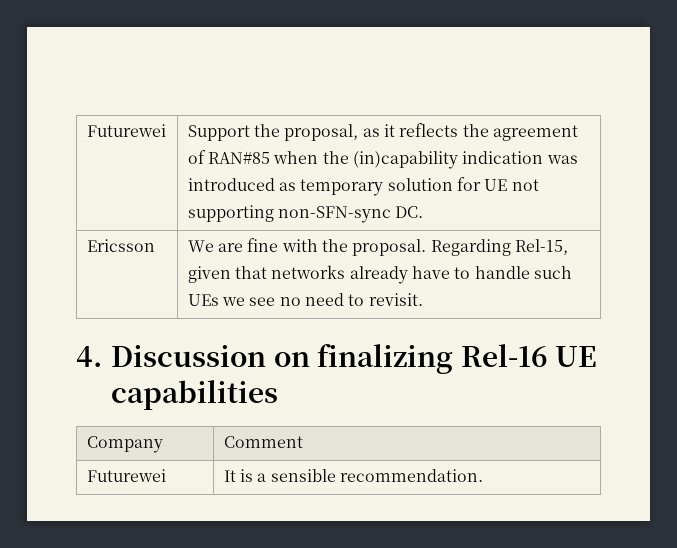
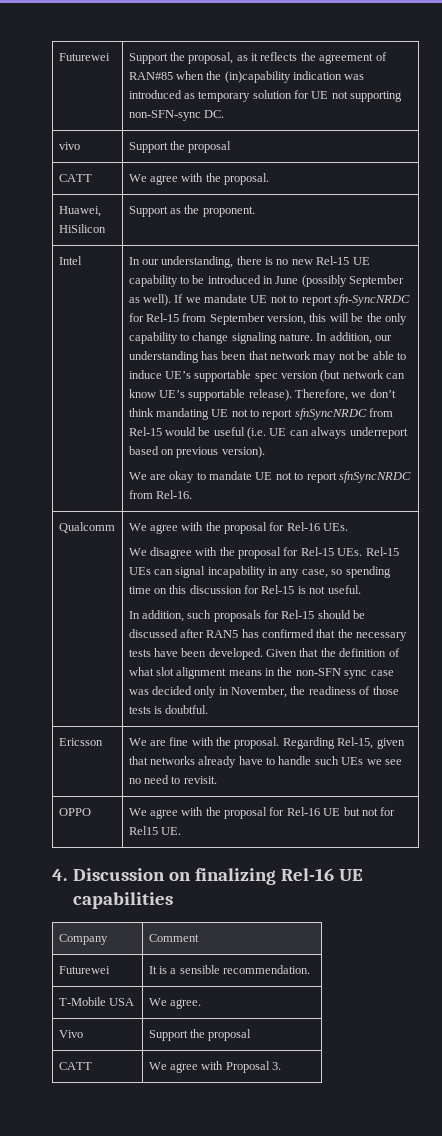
+ vivo | Support the proposal
+ CATT | We agree with the proposal.
+ Huawei, HiSilicon | Support as the proponent.
+ Intel | In our understanding, there is no new Rel-15 UE capability to be introduced in June (possibly September as well). If we mandate UE not to report sfn-SyncNRDC for Rel-15 from September version, this will be the only capability to change signaling nature. In addition, our understanding has been that network may not be able to induce UE’s supportable spec version (but network can know UE’s supportable release). Therefore, we don’t think mandating UE not to report sfnSyncNRDC from Rel-15 would be useful (i.e. UE can always underreport based on previous version).
+ We are okay to mandate UE not to report sfnSyncNRDC from Rel-16.
+ Qualcomm | We agree with the proposal for Rel-16 UEs.
+ We disagree with the proposal for Rel-15 UEs. Rel-15 UEs can signal incapability in any case, so spending time on this discussion for Rel-15 is not useful.
+ In addition, such proposals for Rel-15 should be discussed after RAN5 has confirmed that the necessary tests have been developed. Given that the definition of what slot alignment means in the non-SFN sync case was decided only in November, the readiness of those tests is doubtful.
+ OPPO | We agree with the proposal for Rel-16 UE but not for Rel15 UE.
+ T-Mobile USA | We agree.
+ Vivo | Support the proposal
+ CATT | We agree with Proposal 3.

